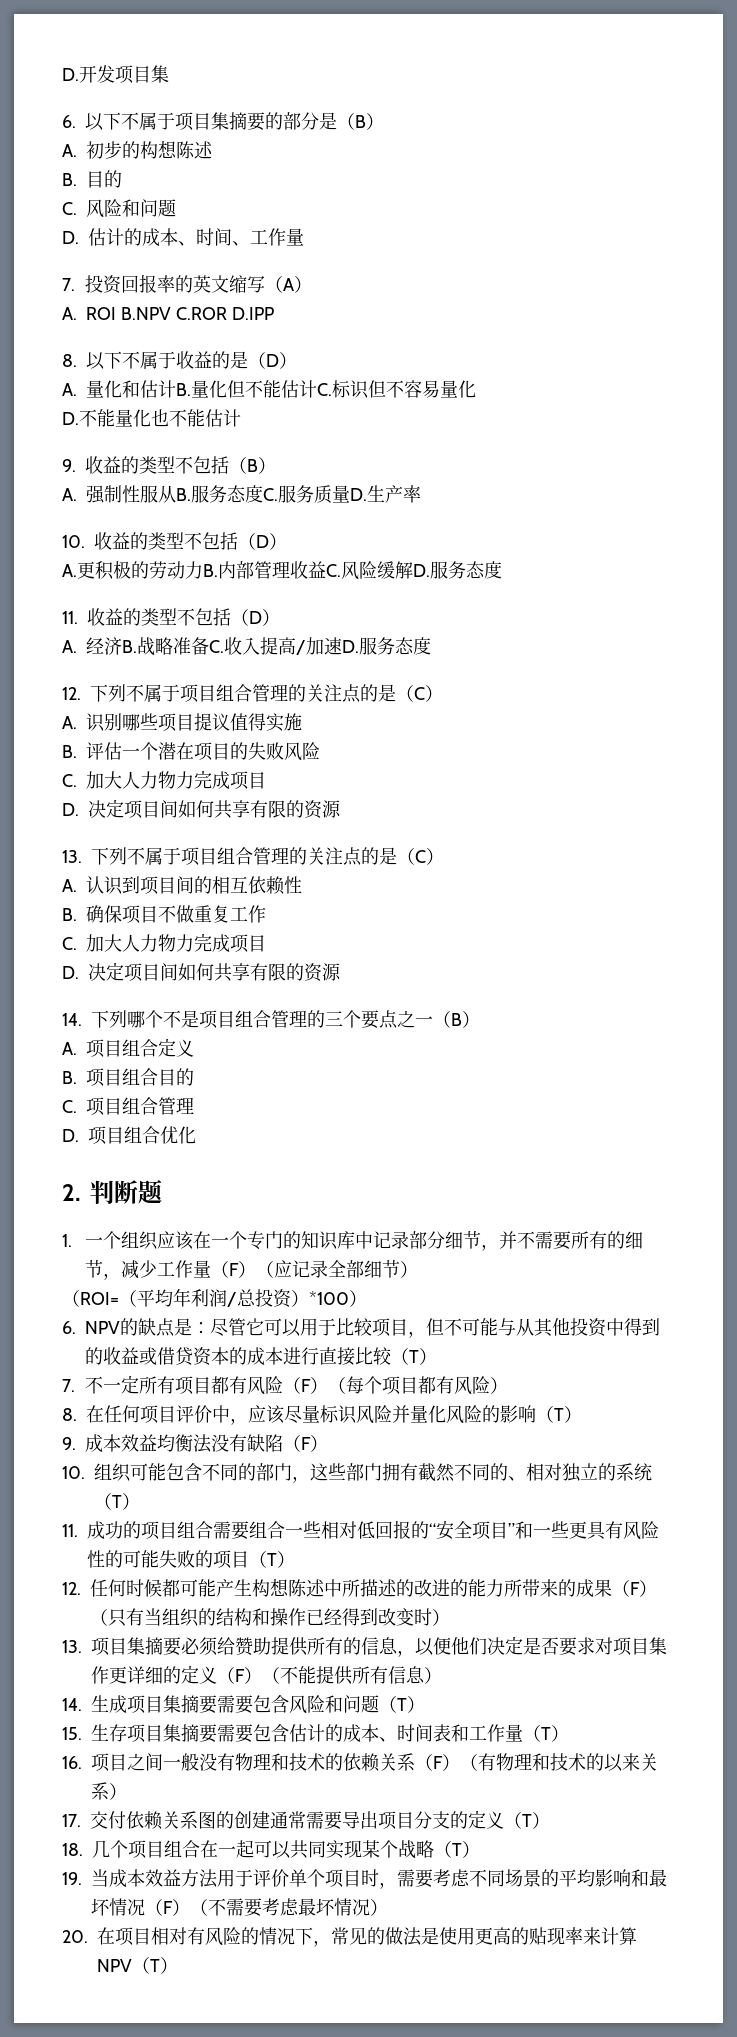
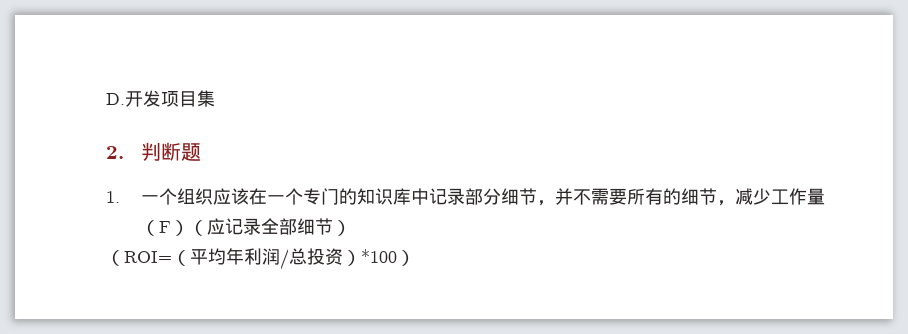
- 6.以下不属于项目集摘要的部分是（B）
- A.初步的构想陈述
- B.目的
- C.风险和问题
- D.估计的成本、时间、工作量
- 7.投资回报率的英文缩写（A）
- A. ROI B.NPV C.ROR D.IPP
- 8.以下不属于收益的是（D）
- A.量化和估计B.量化但不能估计C.标识但不容易量化
- D.不能量化也不能估计
- 9.收益的类型不包括（B）
- A.强制性服从B.服务态度C.服务质量D.生产率
- 10.收益的类型不包括（D）
- A.更积极的劳动力B.内部管理收益C.风险缓解D.服务态度
- 11.收益的类型不包括（D）
- A.经济B.战略准备C.收入提高/加速D.服务态度
- 12.下列不属于项目组合管理的关注点的是（C）
- A.识别哪些项目提议值得实施
- B.评估一个潜在项目的失败风险
- C.加大人力物力完成项目
- D.决定项目间如何共享有限的资源
- 13.下列不属于项目组合管理的关注点的是（C）
- A.认识到项目间的相互依赖性
- B.确保项目不做重复工作
- C.加大人力物力完成项目
- D.决定项目间如何共享有限的资源
- 14.下列哪个不是项目组合管理的三个要点之一（B）
- A.项目组合定义
- B.项目组合目的
- C.项目组合管理
- D.项目组合优化
- 6. NPV的缺点是：尽管它可以用于比较项目，但不可能与从其他投资中得到的收益或借贷资本的成本进行直接比较（T）
- 7.不一定所有项目都有风险（F）（每个项目都有风险）
- 8.在任何项目评价中，应该尽量标识风险并量化风险的影响（T）
- 9.成本效益均衡法没有缺陷（F）
- 10.组织可能包含不同的部门，这些部门拥有截然不同的、相对独立的系统（T）
- 11.成功的项目组合需要组合一些相对低回报的“安全项目”和一些更具有风险性的可能失败的项目（T）
- 12.任何时候都可能产生构想陈述中所描述的改进的能力所带来的成果（F）（只有当组织的结构和操作已经得到改变时）
- 13.项目集摘要必须给赞助提供所有的信息，以便他们决定是否要求对项目集作更详细的定义（F）（不能提供所有信息）
- 14.生成项目集摘要需要包含风险和问题（T）
- 15.生存项目集摘要需要包含估计的成本、时间表和工作量（T）
- 16.项目之间一般没有物理和技术的依赖关系（F）（有物理和技术的以来关系）
- 17.交付依赖关系图的创建通常需要导出项目分支的定义（T）
- 18.几个项目组合在一起可以共同实现某个战略（T）
- 19.当成本效益方法用于评价单个项目时，需要考虑不同场景的平均影响和最坏情况（F）（不需要考虑最坏情况）
- 20.在项目相对有风险的情况下，常见的做法是使用更高的贴现率来计算NPV（T）

